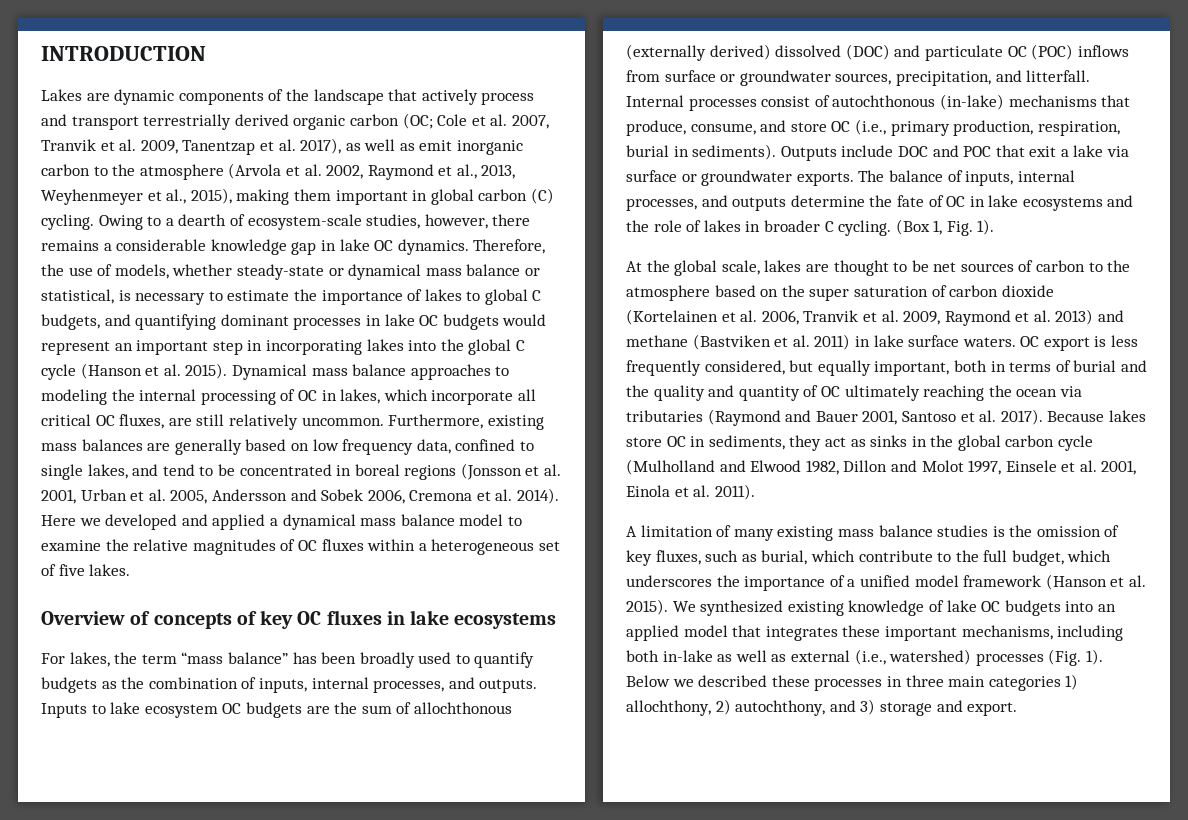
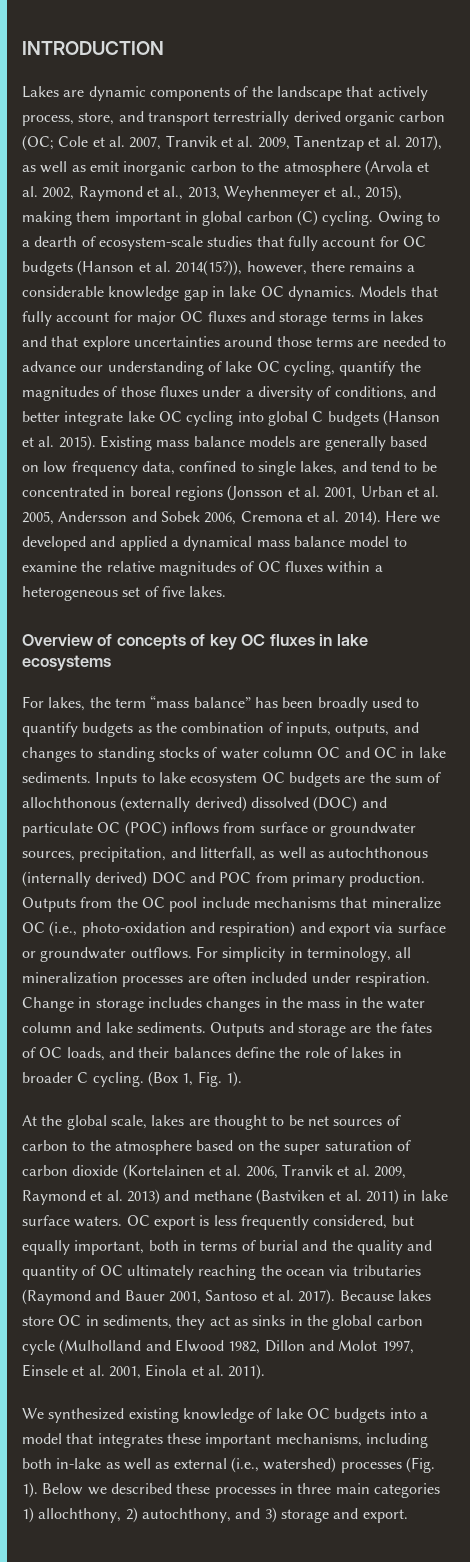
- Lakes are dynamic components of the landscape that actively process and transport terrestrially derived organic carbon (OC; Cole et al. 2007, Tranvik et al. 2009, Tanentzap et al. 2017), as well as emit inorganic carbon to the atmosphere (Arvola et al. 2002, Raymond et al., 2013, Weyhenmeyer et al., 2015), making them important in global carbon (C) cycling.
+ Lakes are dynamic components of the landscape that actively process, store, and transport terrestrially derived organic carbon (OC; Cole et al. 2007, Tranvik et al. 2009, Tanentzap et al. 2017), as well as emit inorganic carbon to the atmosphere (Arvola et al. 2002, Raymond et al., 2013, Weyhenmeyer et al., 2015), making them important in global carbon (C) cycling.
- Owing to a dearth of ecosystem-scale studies, however, there remains a considerable knowledge gap in lake OC dynamics.
+ Owing to a dearth of ecosystem-scale studies that fully account for OC budgets (Hanson et al. 2014(15?)), however, there remains a considerable knowledge gap in lake OC dynamics.
- Therefore, the use of models, whether steady-state or dynamical mass balance or statistical, is necessary to estimate the importance of lakes to global C budgets, and quantifying dominant processes in lake OC budgets would represent an important step in incorporating lakes into the global C cycle (Hanson et al. 2015). Dynamical mass balance approaches to modeling the internal processing of OC in lakes, which incorporate all critical OC fluxes, are still relatively uncommon. Furthermore, existing mass balances are generally based on low frequency data, confined to single lakes, and tend to be concentrated in boreal regions (Jonsson et al. 2001, Urban et al. 2005, Andersson and Sobek 2006, Cremona et al. 2014).
+ Models that fully account for major OC fluxes and storage terms in lakes and that explore uncertainties around those terms are needed to advance our understanding of lake OC cycling, quantify the magnitudes of those fluxes under a diversity of conditions, and better integrate lake OC cycling into global C budgets (Hanson et al. 2015). Existing mass balance models are generally based on low frequency data, confined to single lakes, and tend to be concentrated in boreal regions (Jonsson et al. 2001, Urban et al. 2005, Andersson and Sobek 2006, Cremona et al. 2014).
- For lakes, the term “mass balance” has been broadly used to quantify budgets as the combination of inputs, internal processes, and outputs.
+ For lakes, the term “mass balance” has been broadly used to quantify budgets as the combination of inputs, outputs, and changes to standing stocks of water column OC and OC in lake sediments.
- Inputs to lake ecosystem OC budgets are the sum of allochthonous (externally derived) dissolved (DOC) and particulate OC (POC) inflows from surface or groundwater sources, precipitation, and litterfall. Internal processes consist of autochthonous (in-lake) mechanisms that produce, consume, and store OC (i.e., primary production, respiration, burial in sediments). Outputs include DOC and POC that exit a lake via surface or groundwater exports. The balance of inputs, internal processes, and outputs determine the fate of OC in lake ecosystems and the role of lakes in broader C cycling.
+ Inputs to lake ecosystem OC budgets are the sum of allochthonous (externally derived) dissolved (DOC) and particulate OC (POC) inflows from surface or groundwater sources, precipitation, and litterfall, as well as autochthonous (internally derived) DOC and POC from primary production. Outputs from the OC pool include mechanisms that mineralize OC (i.e., photo-oxidation and respiration) and export via surface or groundwater outflows. For simplicity in terminology, all mineralization processes are often included under respiration. Change in storage includes changes in the mass in the water column and lake sediments. Outputs and storage are the fates of OC loads, and their balances define the role of lakes in broader C cycling.
- A limitation of many existing mass balance studies is the omission of key fluxes, such as burial, which contribute to the full budget, which underscores the importance of a unified model framework (Hanson et al. 2015). We synthesized existing knowledge of lake OC budgets into an applied model that integrates these important mechanisms, including both in-lake as well as external (i.e., watershed) processes (Fig. 1).
+ We synthesized existing knowledge of lake OC budgets into a model that integrates these important mechanisms, including both in-lake as well as external (i.e., watershed) processes (Fig. 1).

